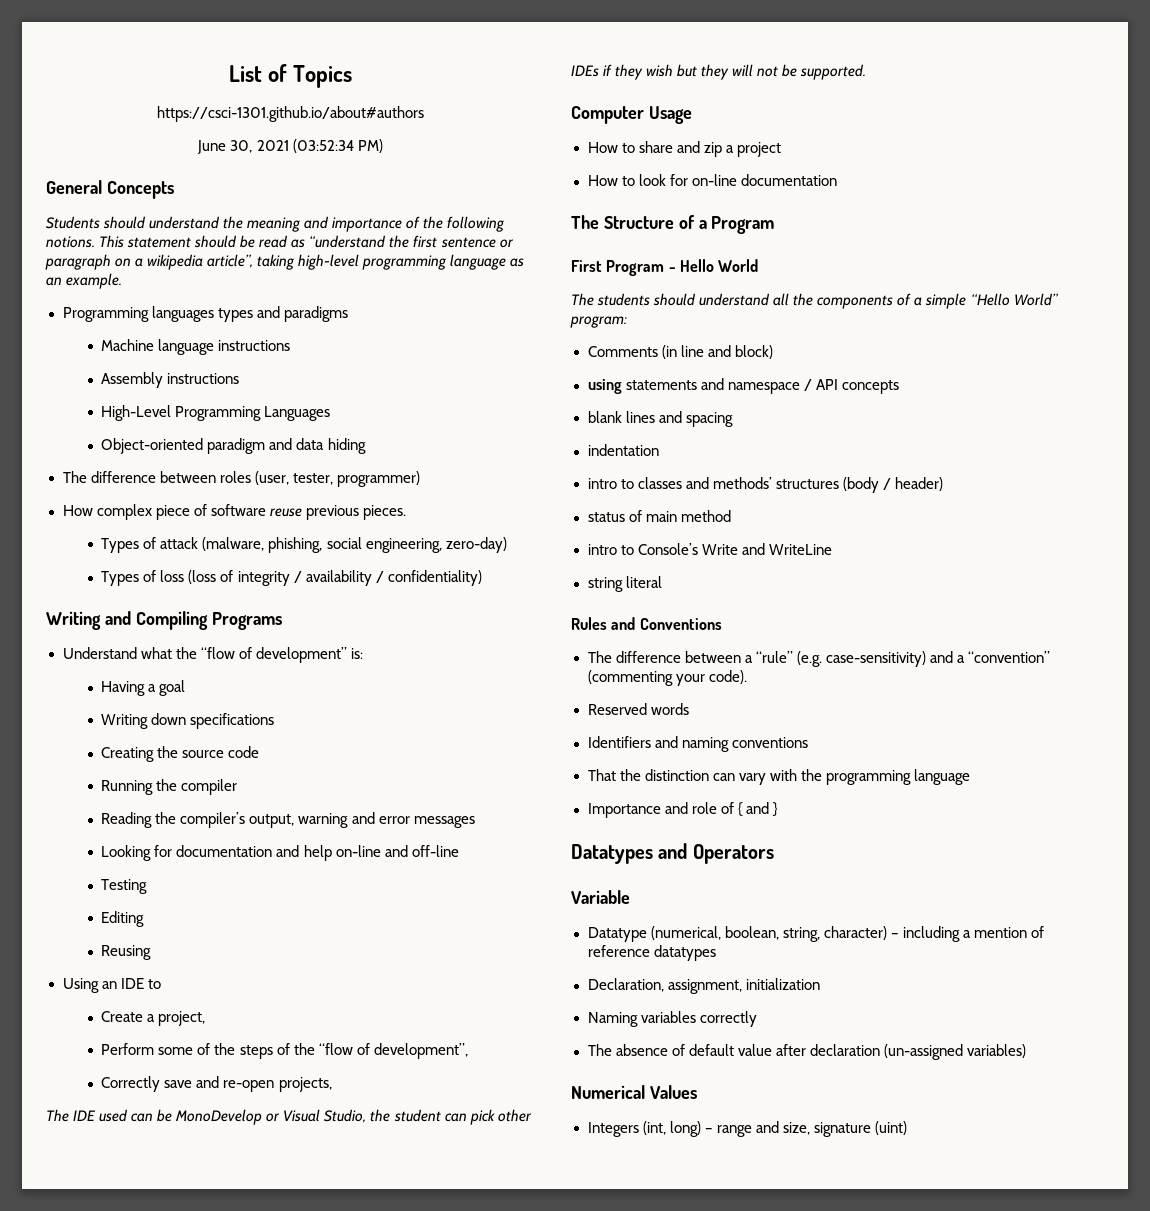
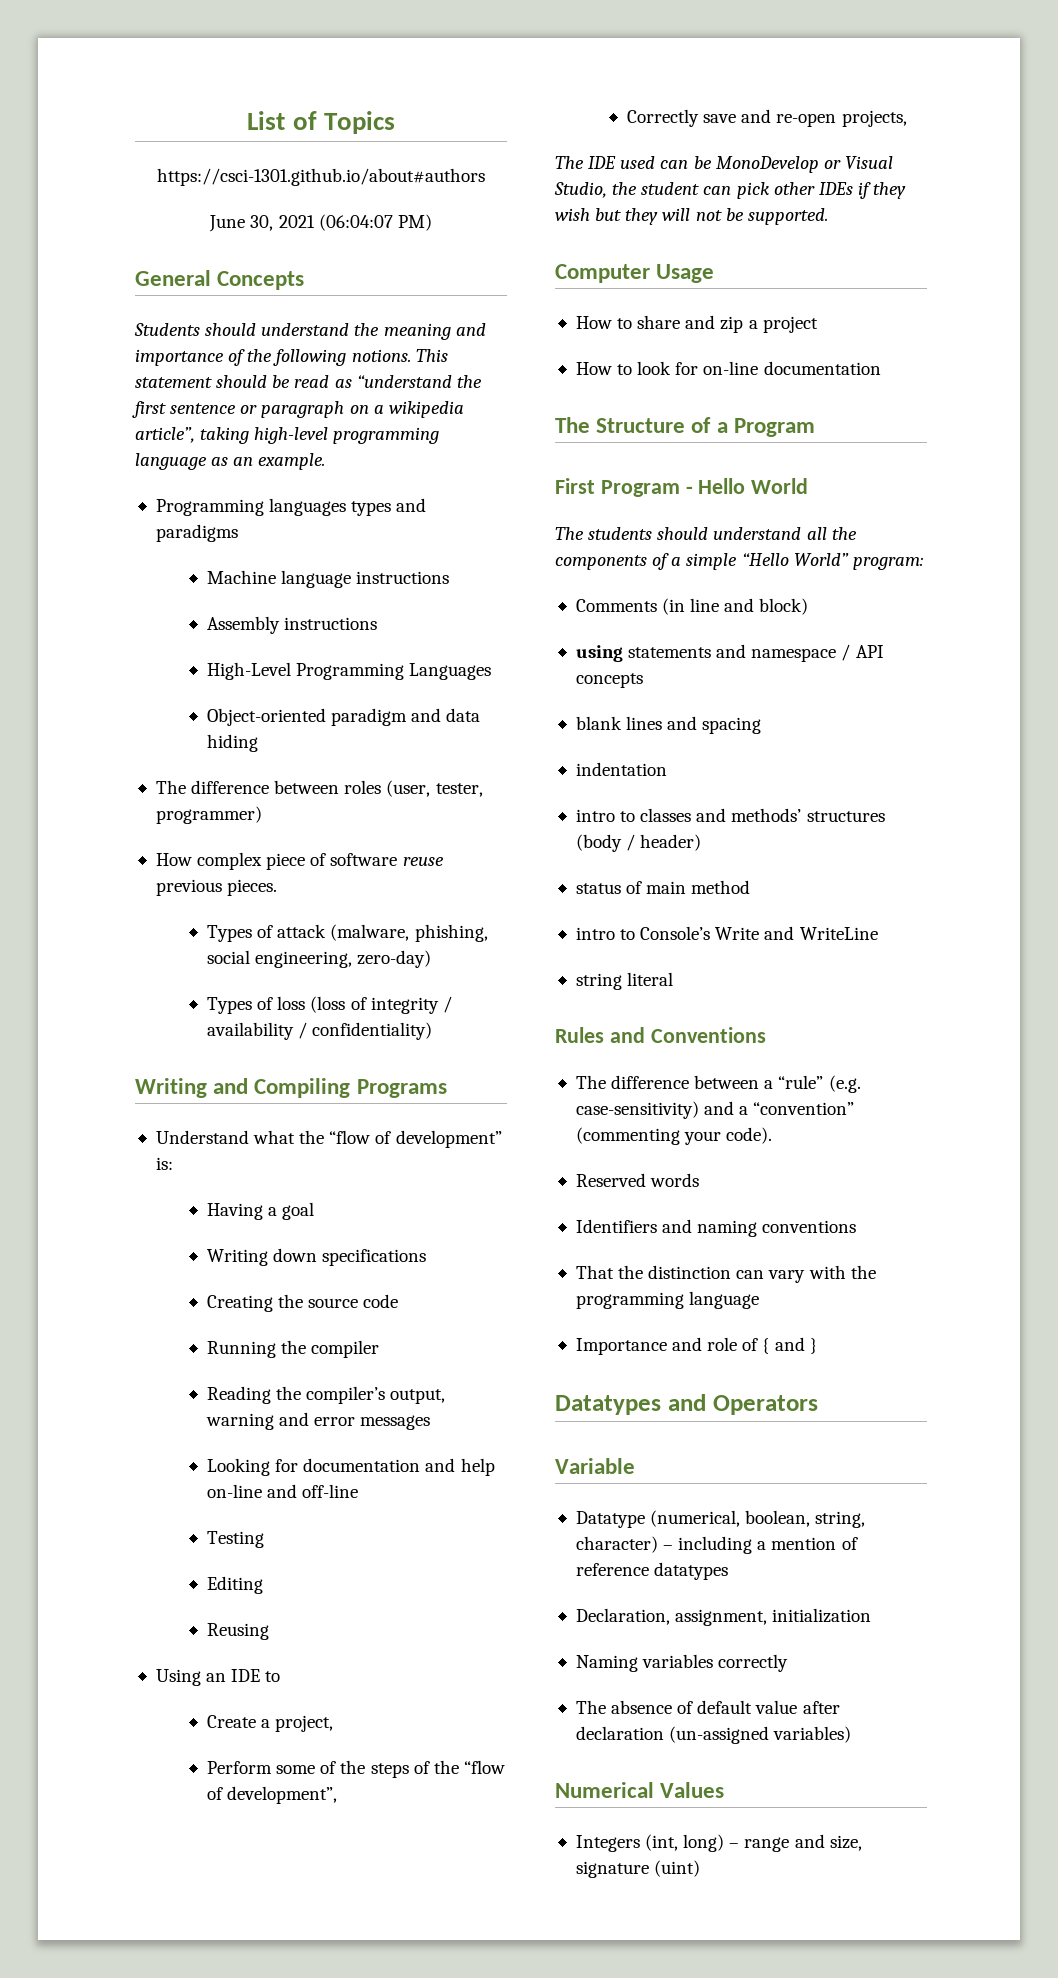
- June 30, 2021 (03:52:34 PM)
+ June 30, 2021 (06:04:07 PM)

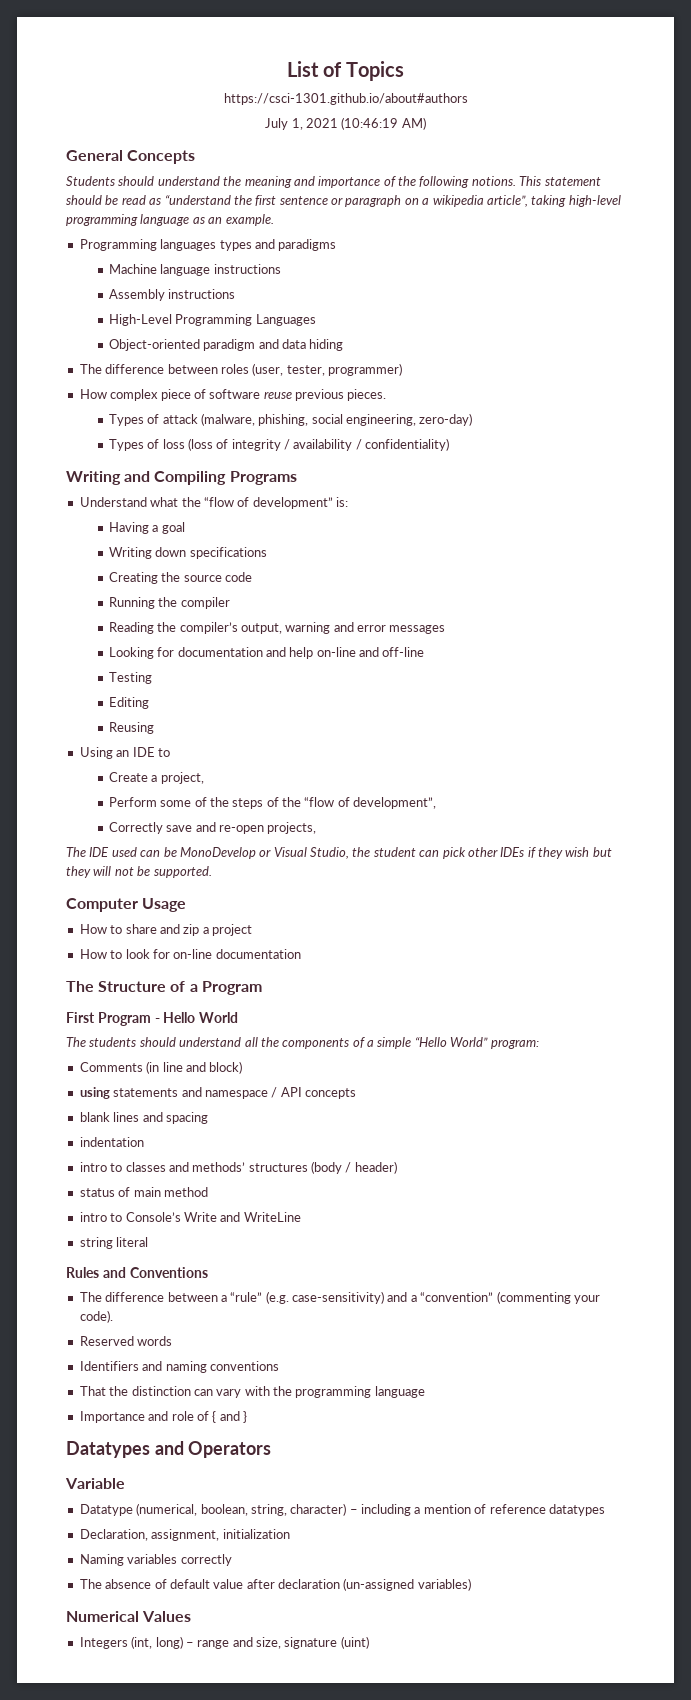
- June 30, 2021 (06:04:07 PM)
+ July 1, 2021 (10:46:19 AM)

